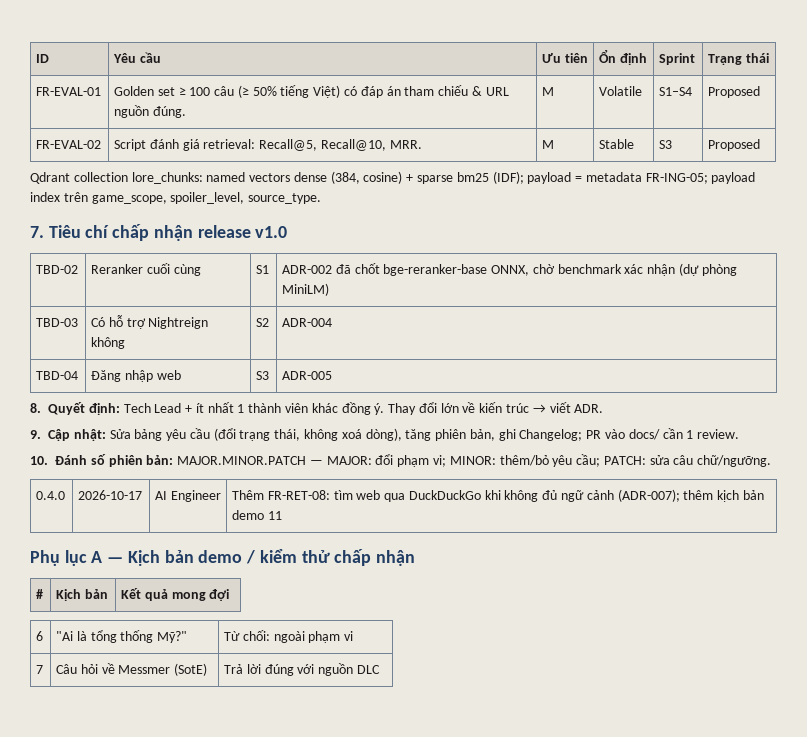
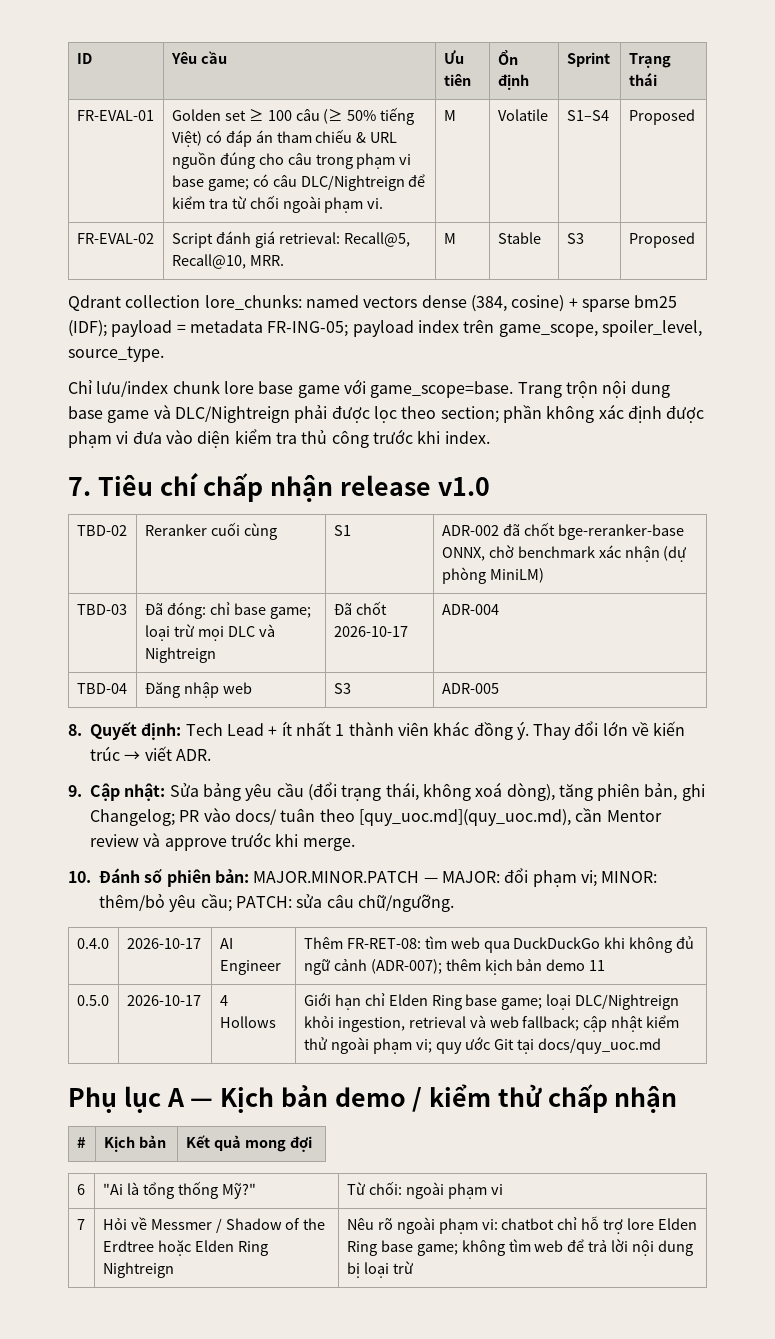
- Golden set ≥ 100 câu (≥ 50% tiếng Việt) có đáp án tham chiếu & URL nguồn đúng.
+ Golden set ≥ 100 câu (≥ 50% tiếng Việt) có đáp án tham chiếu & URL nguồn đúng cho câu trong phạm vi base game; có câu DLC/Nightreign để kiểm tra từ chối ngoài phạm vi.
+ Chỉ lưu/index chunk lore base game với game_scope=base. Trang trộn nội dung base game và DLC/Nightreign phải được lọc theo section; phần không xác định được phạm vi đưa vào diện kiểm tra thủ công trước khi index.
- TBD-03 | Có hỗ trợ Nightreign không | S2 | ADR-004
+ TBD-03 | Đã đóng: chỉ base game; loại trừ mọi DLC và Nightreign | Đã chốt 2026-10-17 | ADR-004
- 9. Cập nhật: Sửa bảng yêu cầu (đổi trạng thái, không xoá dòng), tăng phiên bản, ghi Changelog; PR vào docs/ cần 1 review.
+ 9. Cập nhật: Sửa bảng yêu cầu (đổi trạng thái, không xoá dòng), tăng phiên bản, ghi Changelog; PR vào docs/ tuân theo [quy_uoc.md](quy_uoc.md), cần Mentor review và approve trước khi merge.
+ 0.5.0 | 2026-10-17 | 4 Hollows | Giới hạn chỉ Elden Ring base game; loại DLC/Nightreign khỏi ingestion, retrieval và web fallback; cập nhật kiểm thử ngoài phạm vi; quy ước Git tại docs/quy_uoc.md
- 7 | Câu hỏi về Messmer (SotE) | Trả lời đúng với nguồn DLC
+ 7 | Hỏi về Messmer / Shadow of the Erdtree hoặc Elden Ring Nightreign | Nêu rõ ngoài phạm vi: chatbot chỉ hỗ trợ lore Elden Ring base game; không tìm web để trả lời nội dung bị loại trừ

